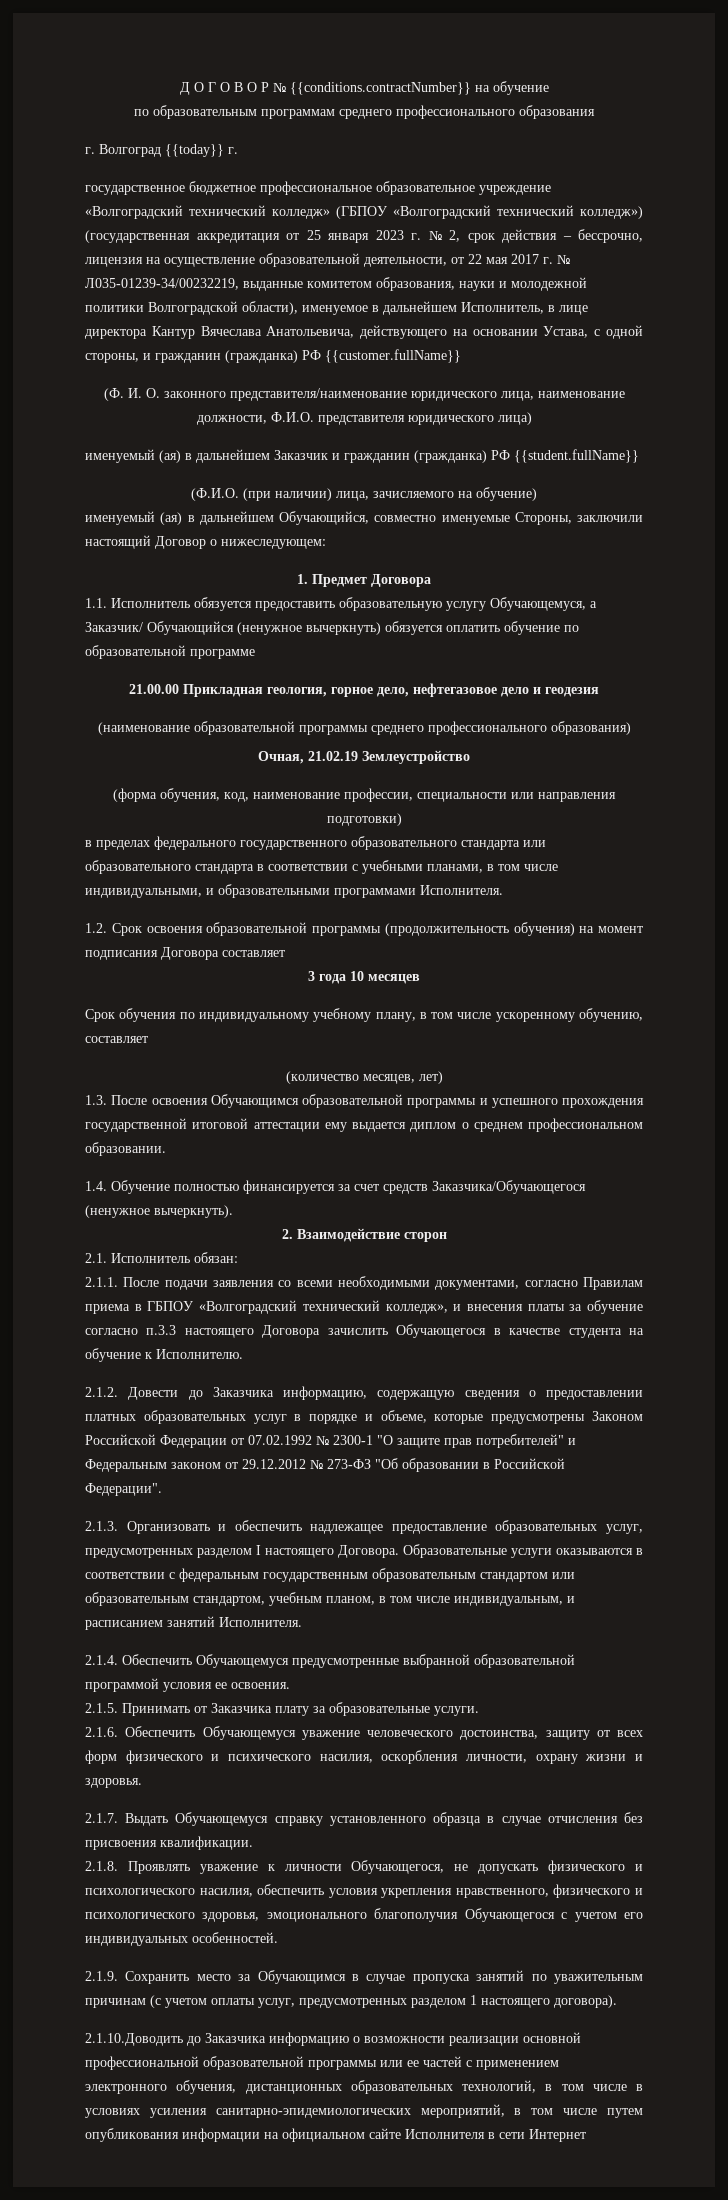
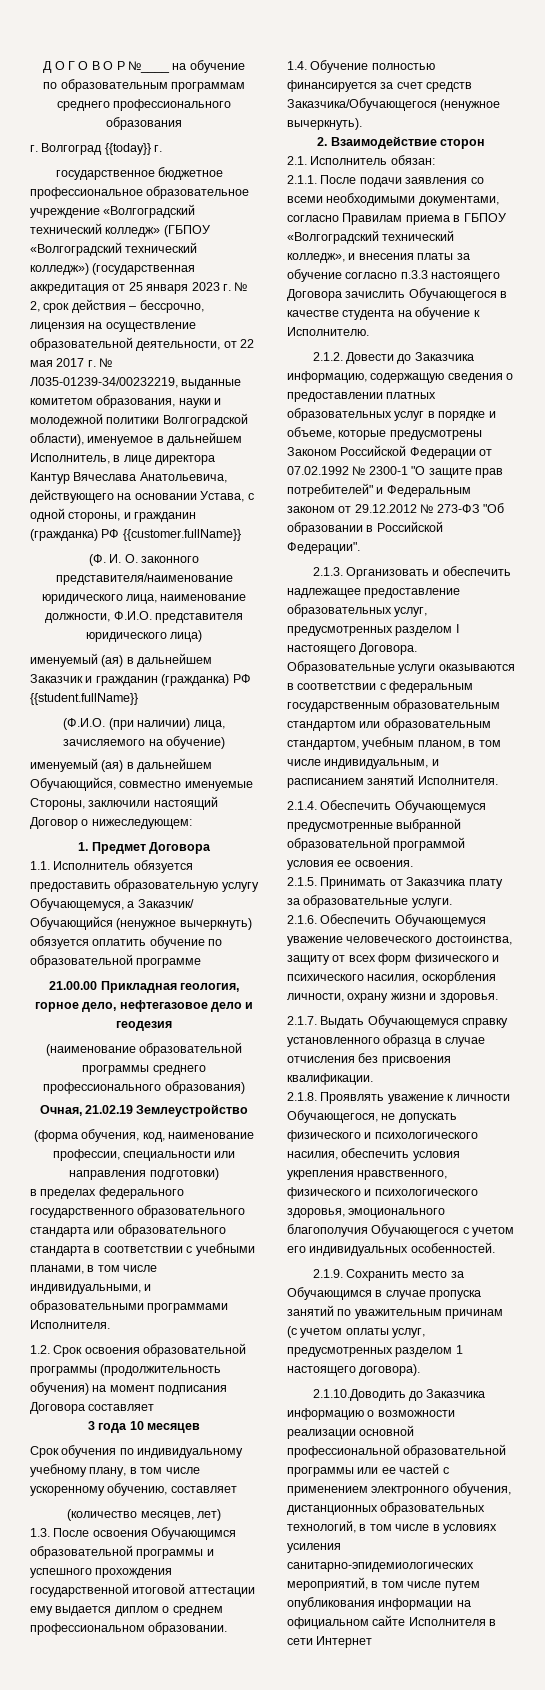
- Д О Г О В О Р № {{conditions.contractNumber}} на обучение
+ Д О Г О В О Р №____ на обучение

